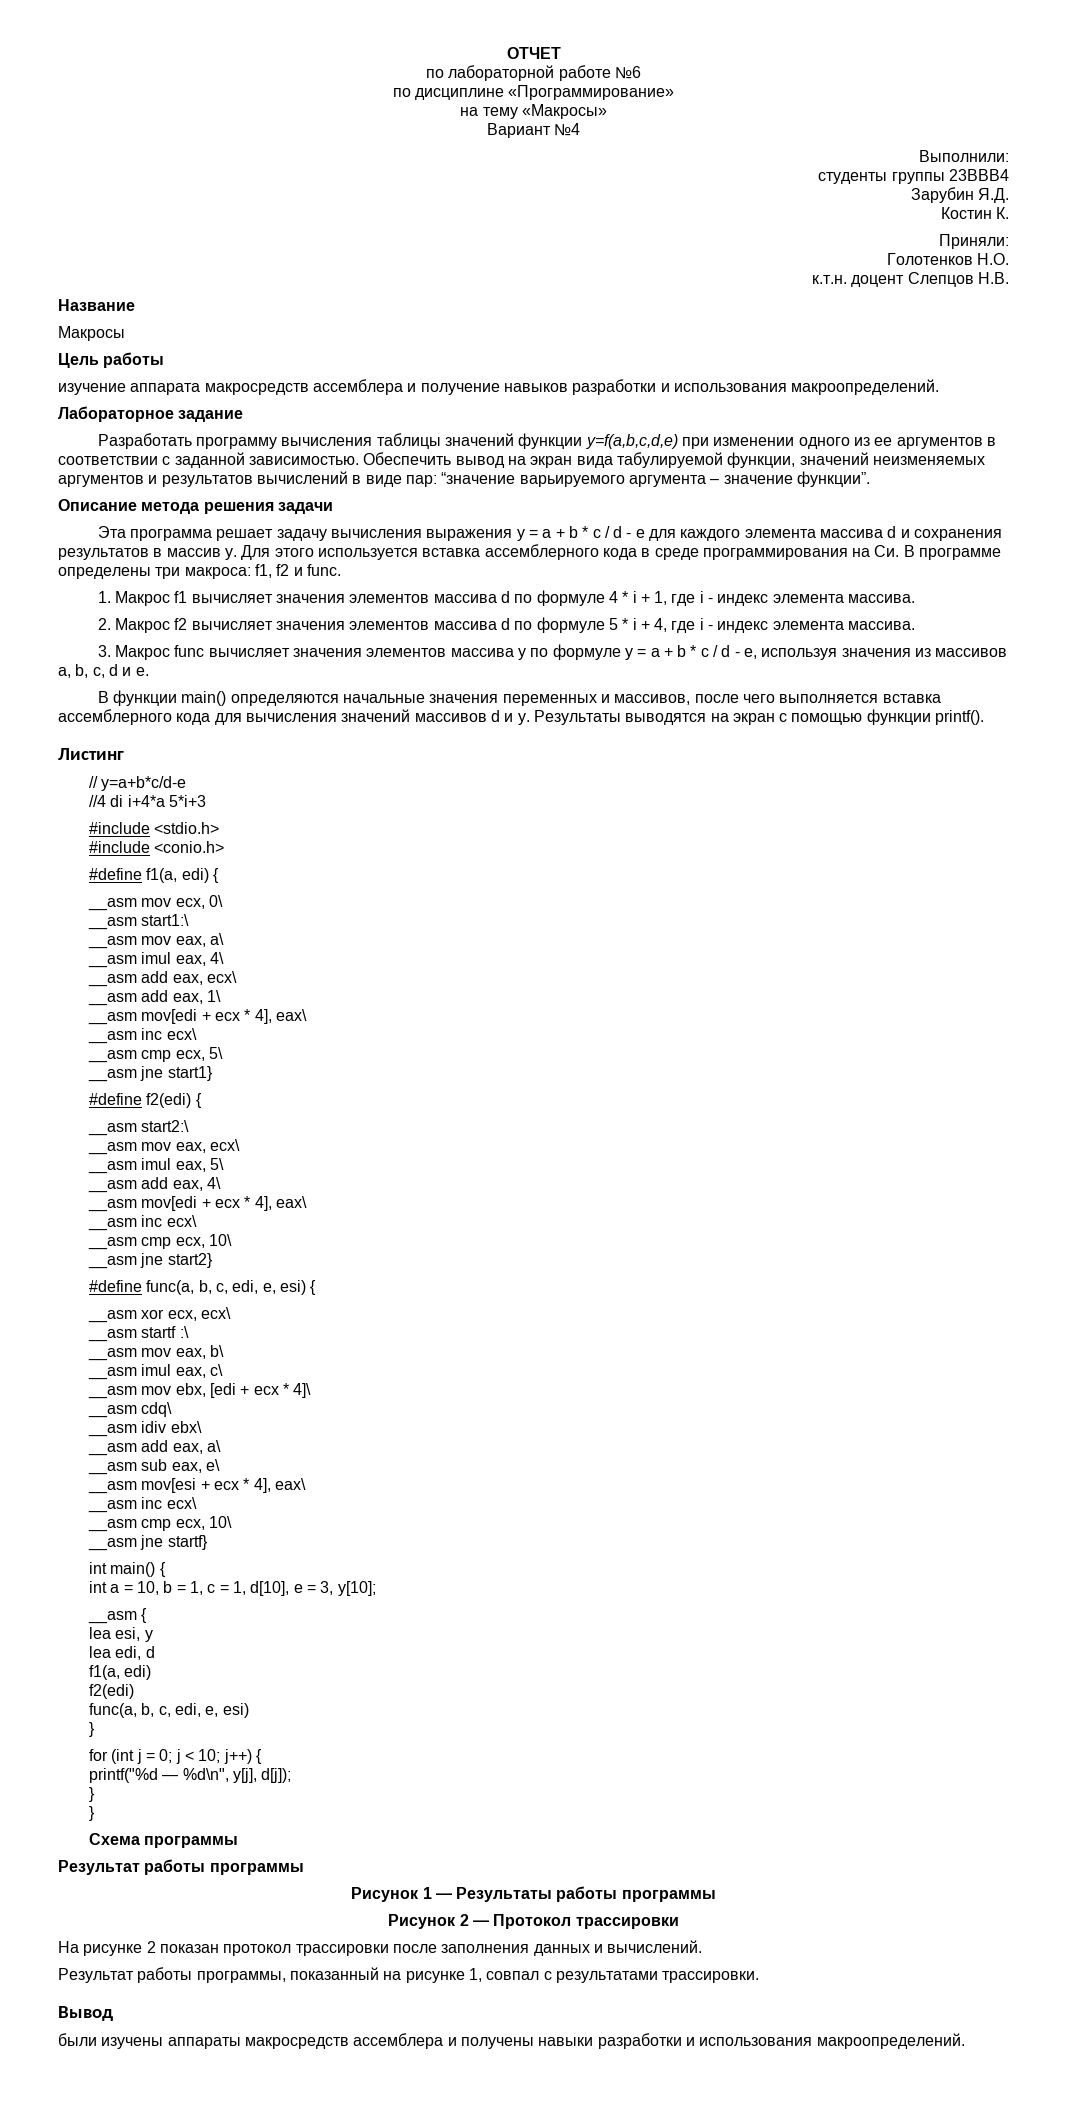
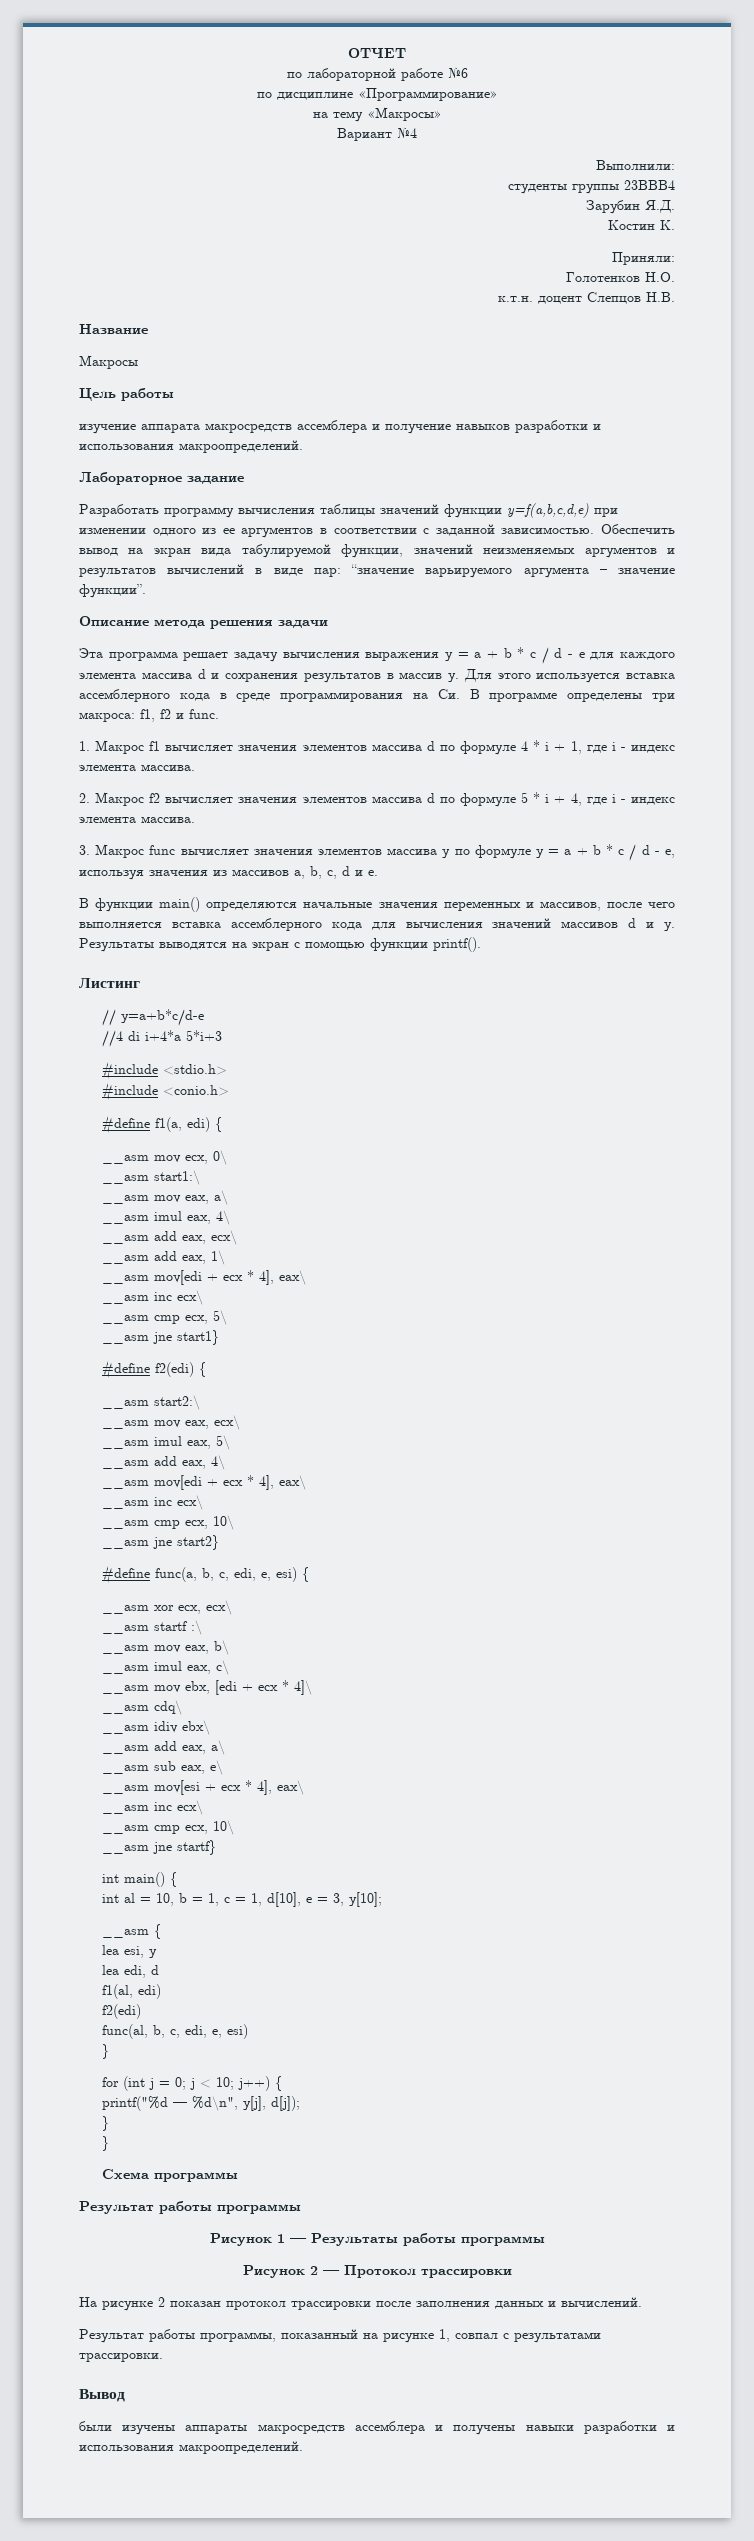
- int a = 10, b = 1, c = 1, d[10], e = 3, y[10];
+ int al = 10, b = 1, c = 1, d[10], e = 3, y[10];
  lea edi, d
- f1(a, edi)
+ f1(al, edi)
  f2(edi)
- func(a, b, c, edi, e, esi)
+ func(al, b, c, edi, e, esi)

